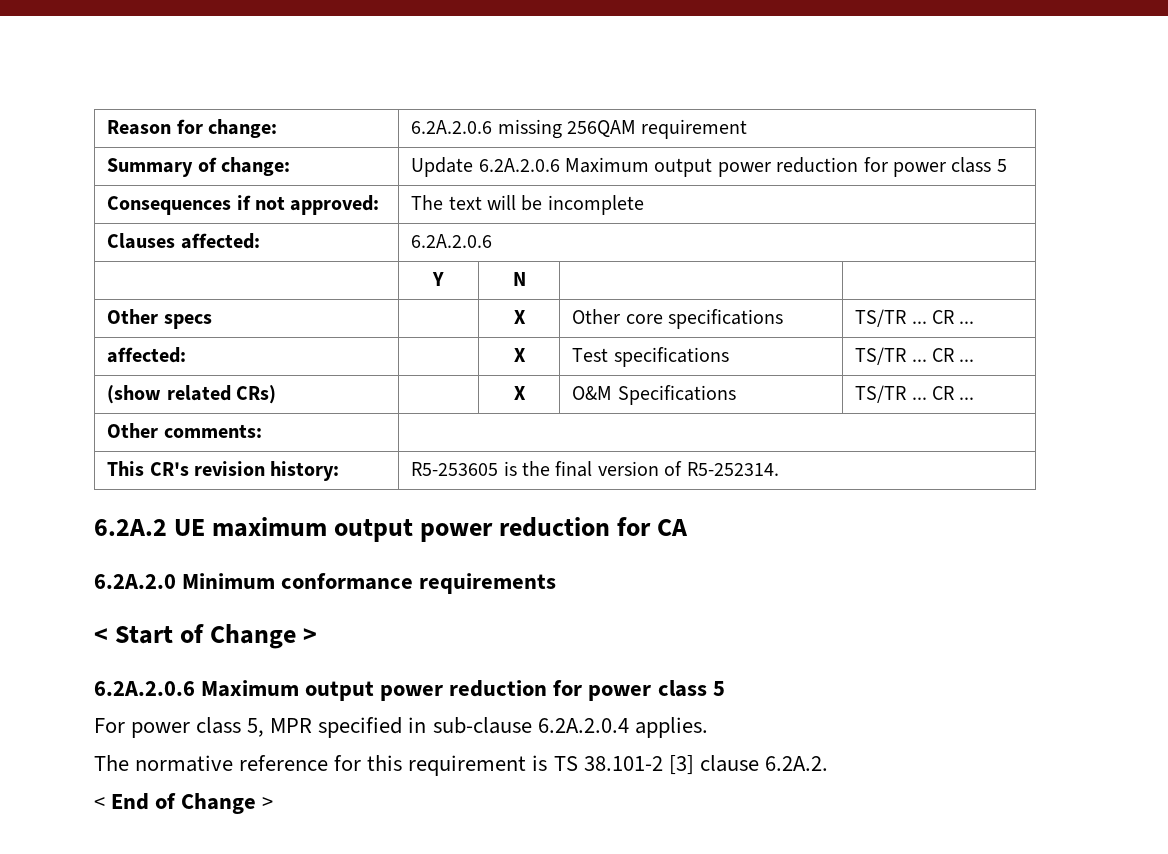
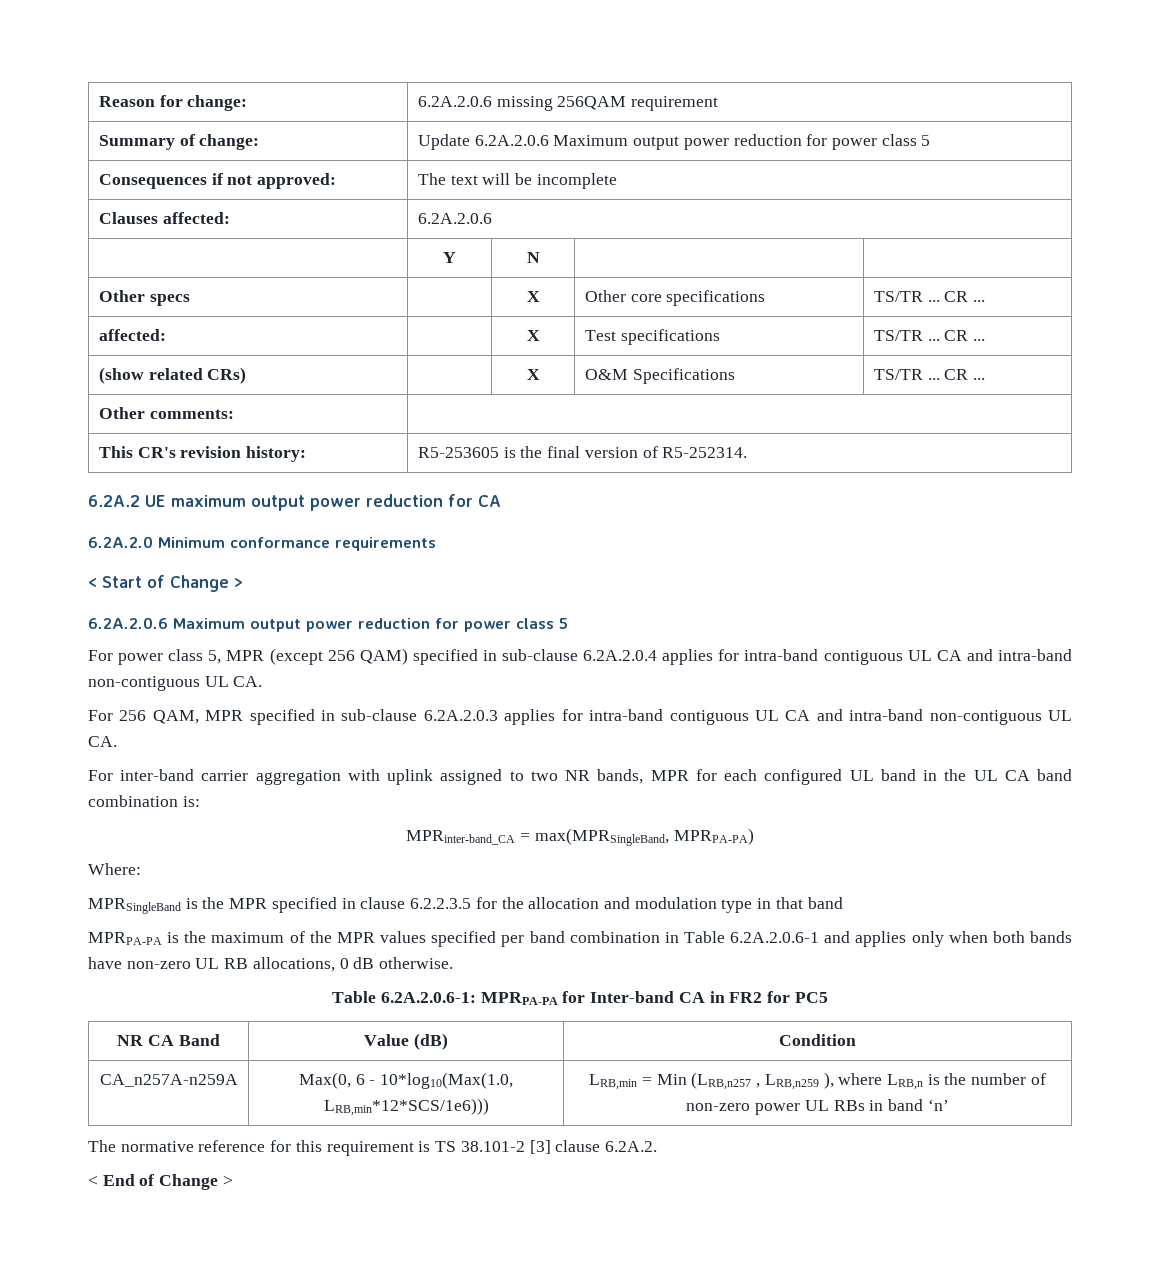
- For power class 5, MPR specified in sub-clause 6.2A.2.0.4 applies.
+ For power class 5, MPR (except 256 QAM) specified in sub-clause 6.2A.2.0.4 applies for intra-band contiguous UL CA and intra-band non-contiguous UL CA.
+ For 256 QAM, MPR specified in sub-clause 6.2A.2.0.3 applies for intra-band contiguous UL CA and intra-band non-contiguous UL CA.
+ For inter-band carrier aggregation with uplink assigned to two NR bands, MPR for each configured UL band in the UL CA band combination is:
+ MPRinter-band_CA = max(MPRSingleBand, MPRPA-PA)
+ Where:
+ MPRSingleBand is the MPR specified in clause 6.2.2.3.5 for the allocation and modulation type in that band
+ MPRPA-PA is the maximum of the MPR values specified per band combination in Table 6.2A.2.0.6-1 and applies only when both bands have non-zero UL RB allocations, 0 dB otherwise.
+ Table 6.2A.2.0.6-1: MPRPA-PA for Inter-band CA in FR2 for PC5
+ NR CA Band | Value (dB) | Condition
+ CA_n257A-n259A | Max(0, 6 - 10*log10(Max(1.0, LRB,min*12*SCS/1e6))) | LRB,min = Min (LRB,n257 , LRB,n259 ), where LRB,n is the number of non-zero power UL RBs in band ‘n’

